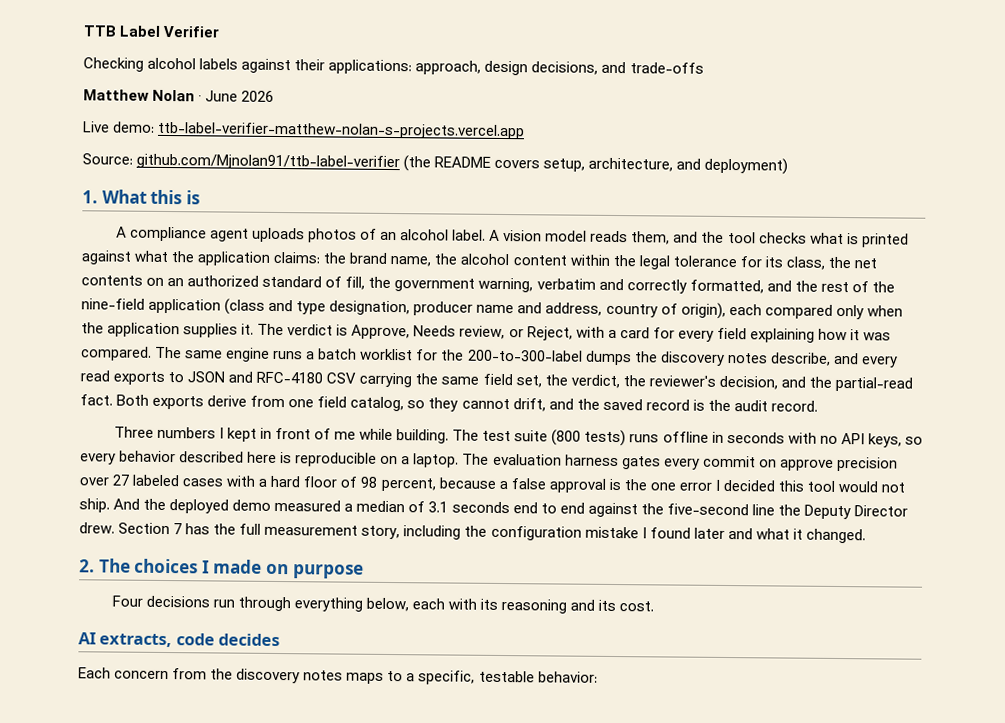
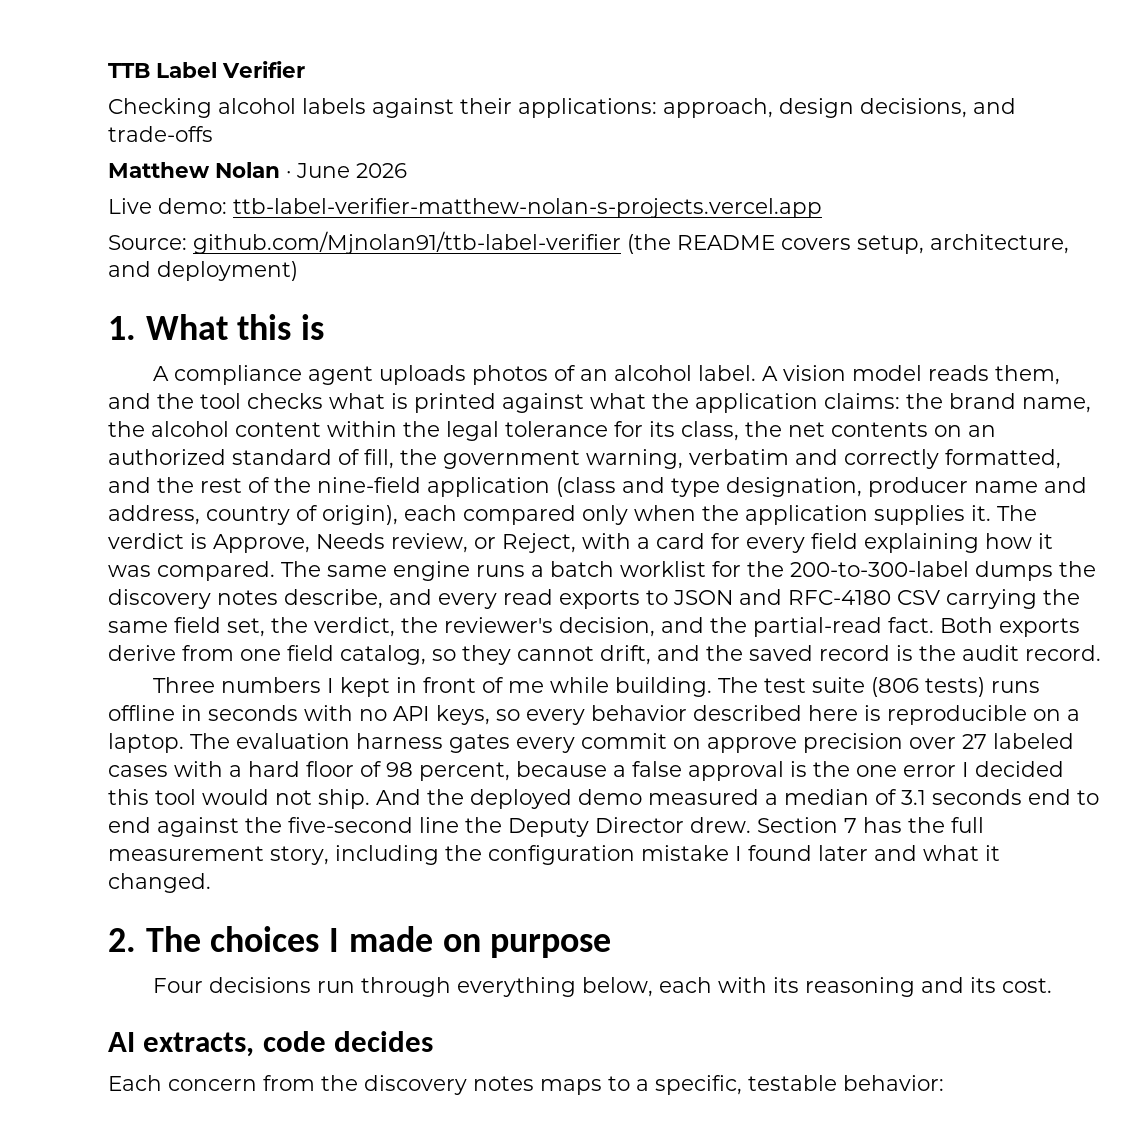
- The test suite (800 tests) runs offline in seconds with no API keys, so every behavior described here is reproducible on a laptop.
+ The test suite (806 tests) runs offline in seconds with no API keys, so every behavior described here is reproducible on a laptop.

